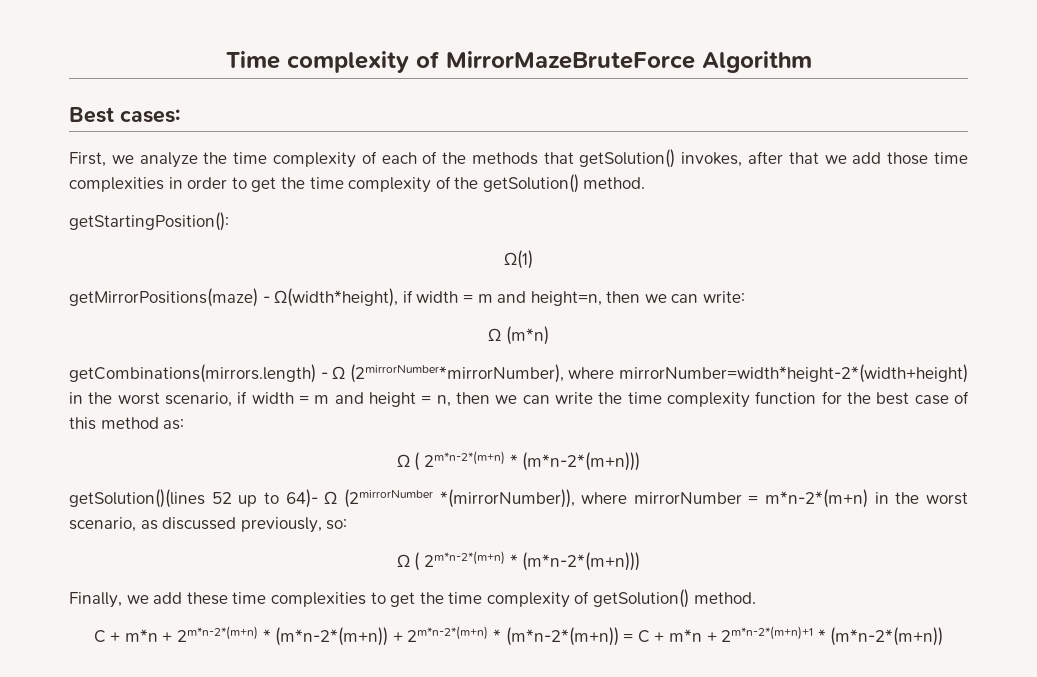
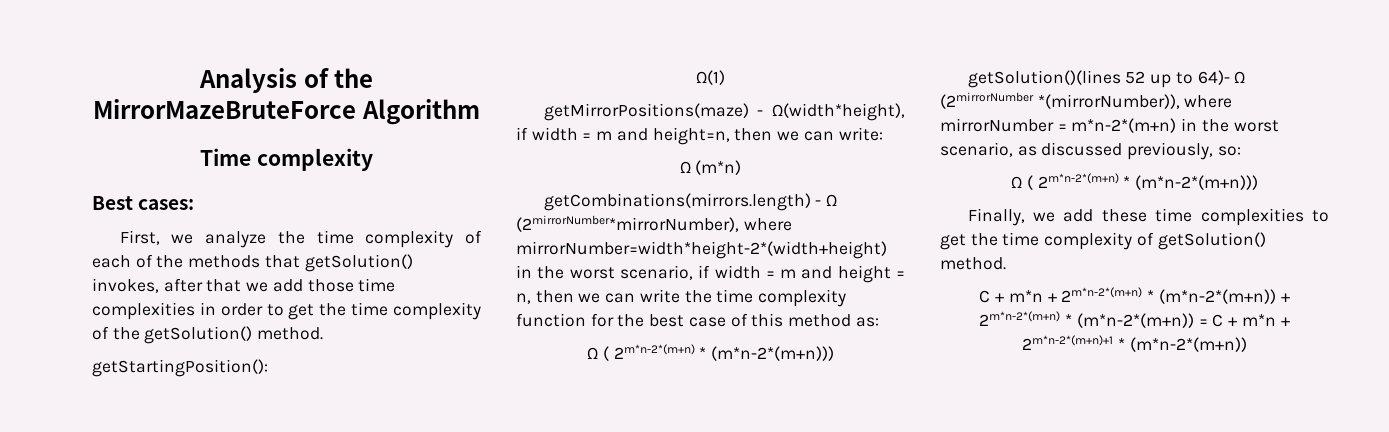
+ Analysis of the MirrorMazeBruteForce Algorithm
- Time complexity of MirrorMazeBruteForce Algorithm
+ Time complexity

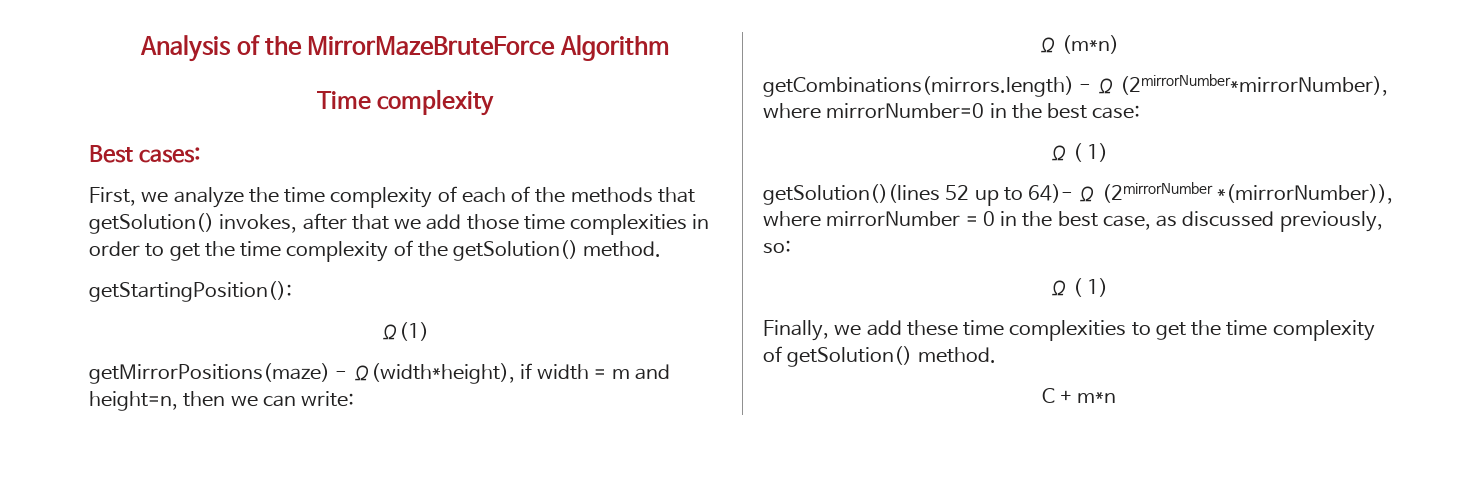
- getCombinations(mirrors.length) - Ω (2mirrorNumber*mirrorNumber), where mirrorNumber=width*height-2*(width+height) in the worst scenario, if width = m and height = n, then we can write the time complexity function for the best case of this method as:
- Ω ( 2m*n-2*(m+n) * (m*n-2*(m+n)))
+ getCombinations(mirrors.length) - Ω (2mirrorNumber*mirrorNumber), where mirrorNumber=0 in the best case:
+ Ω ( 1)
- getSolution()(lines 52 up to 64)- Ω (2mirrorNumber *(mirrorNumber)), where mirrorNumber = m*n-2*(m+n) in the worst scenario, as discussed previously, so:
- Ω ( 2m*n-2*(m+n) * (m*n-2*(m+n)))
+ getSolution()(lines 52 up to 64)- Ω (2mirrorNumber *(mirrorNumber)), where mirrorNumber = 0 in the best case, as discussed previously, so:
+ Ω ( 1)
- C + m*n + 2m*n-2*(m+n) * (m*n-2*(m+n)) + 2m*n-2*(m+n) * (m*n-2*(m+n)) = C + m*n + 2m*n-2*(m+n)+1 * (m*n-2*(m+n))
+ C + m*n

